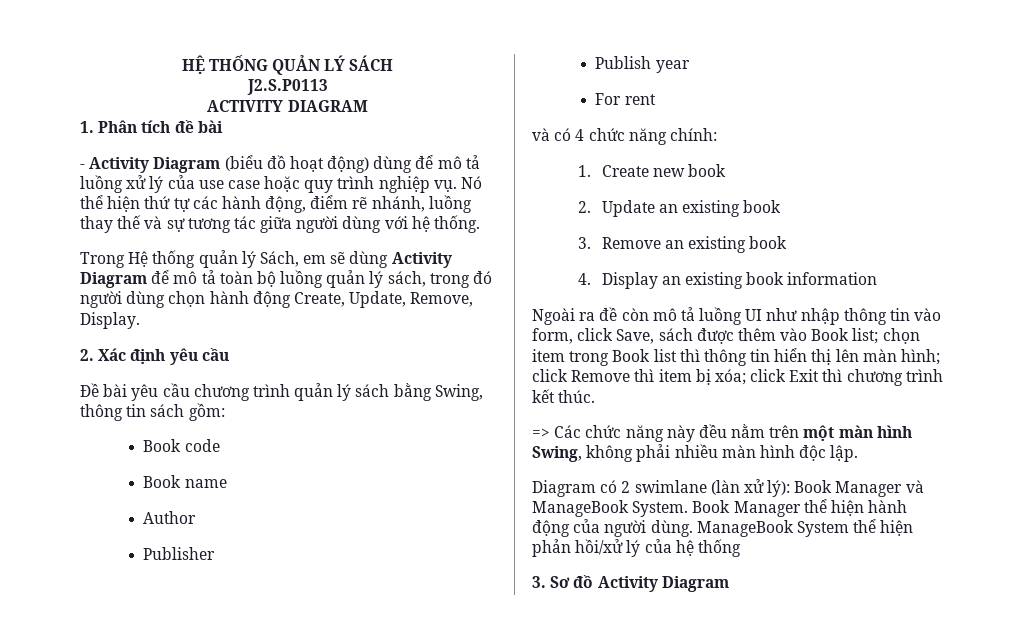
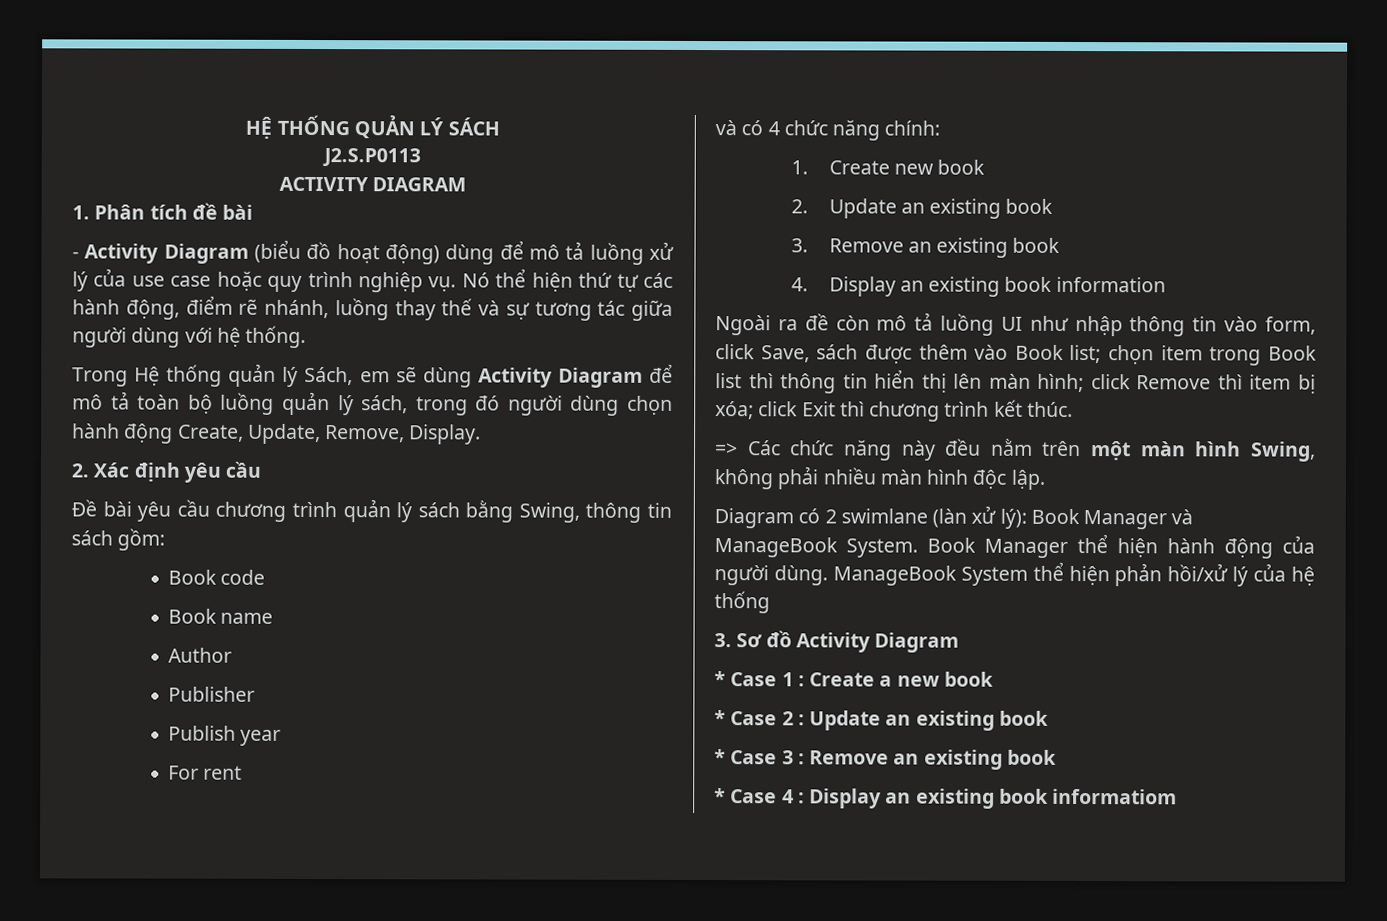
+ * Case 1 : Create a new book
+ * Case 2 : Update an existing book
+ * Case 3 : Remove an existing book
+ * Case 4 : Display an existing book informatiom

